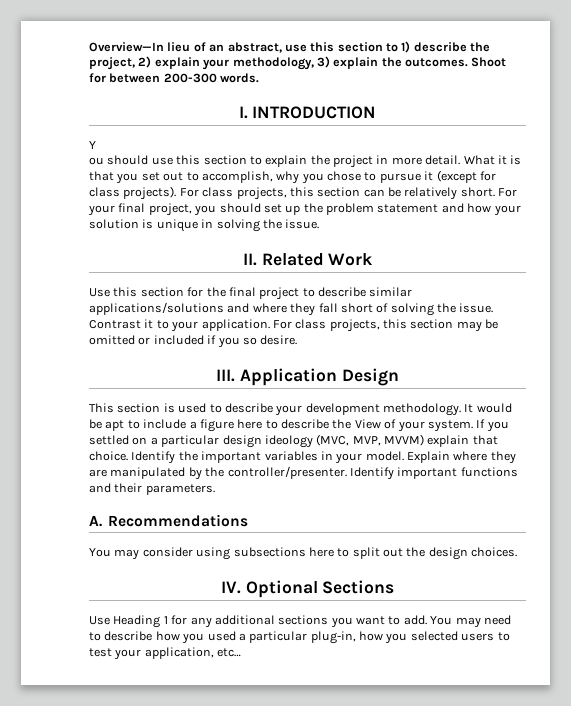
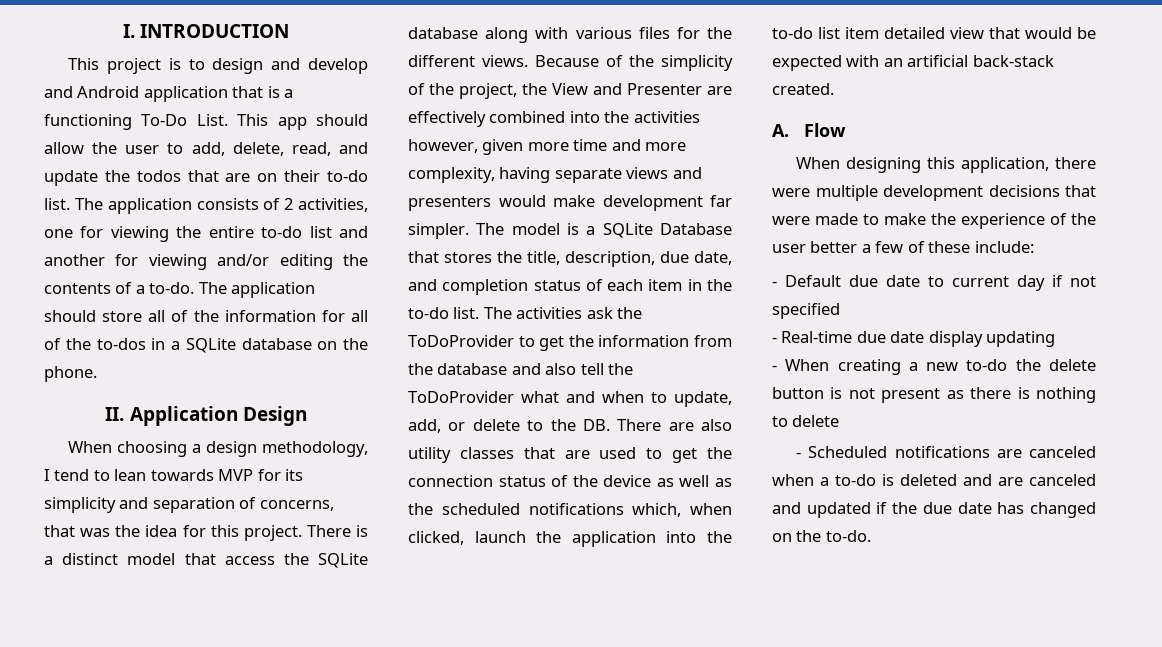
- Overview—In lieu of an abstract, use this section to 1) describe the project, 2) explain your methodology, 3) explain the outcomes. Shoot for between 200-300 words.
  I. INTRODUCTION
- Y
- ou should use this section to explain the project in more detail. What it is that you set out to accomplish, why you chose to pursue it (except for class projects). For class projects, this section can be relatively short. For your final project, you should set up the problem statement and how your solution is unique in solving the issue.
- II. Related Work
- Use this section for the final project to describe similar applications/solutions and where they fall short of solving the issue. Contrast it to your application. For class projects, this section may be omitted or included if you so desire.
- III. Application Design
- This section is used to describe your development methodology. It would be apt to include a figure here to describe the View of your system. If you settled on a particular design ideology (MVC, MVP, MVVM) explain that choice. Identify the important variables in your model. Explain where they are manipulated by the controller/presenter. Identify important functions and their parameters.
- A. Recommendations
- You may consider using subsections here to split out the design choices.
- IV. Optional Sections
- Use Heading 1 for any additional sections you want to add. You may need to describe how you used a particular plug-in, how you selected users to test your application, etc…
+ This project is to design and develop and Android application that is a functioning To-Do List. This app should allow the user to add, delete, read, and update the todos that are on their to-do list. The application consists of 2 activities, one for viewing the entire to-do list and another for viewing and/or editing the contents of a to-do. The application should store all of the information for all of the to-dos in a SQLite database on the phone.
+ II. Application Design
+ When choosing a design methodology, I tend to lean towards MVP for its simplicity and separation of concerns, that was the idea for this project. There is a distinct model that access the SQLite database along with various files for the different views. Because of the simplicity of the project, the View and Presenter are effectively combined into the activities however, given more time and more complexity, having separate views and presenters would make development far simpler. The model is a SQLite Database that stores the title, description, due date, and completion status of each item in the to-do list. The activities ask the ToDoProvider to get the information from the database and also tell the ToDoProvider what and when to update, add, or delete to the DB. There are also utility classes that are used to get the connection status of the device as well as the scheduled notifications which, when clicked, launch the application into the to-do list item detailed view that would be expected with an artificial back-stack created.
+ A. Flow
+ When designing this application, there were multiple development decisions that were made to make the experience of the user better a few of these include:
+ - Default due date to current day if not specified
+ - Real-time due date display updating
+ - When creating a new to-do the delete button is not present as there is nothing to delete
+ - Scheduled notifications are canceled when a to-do is deleted and are canceled and updated if the due date has changed on the to-do.

